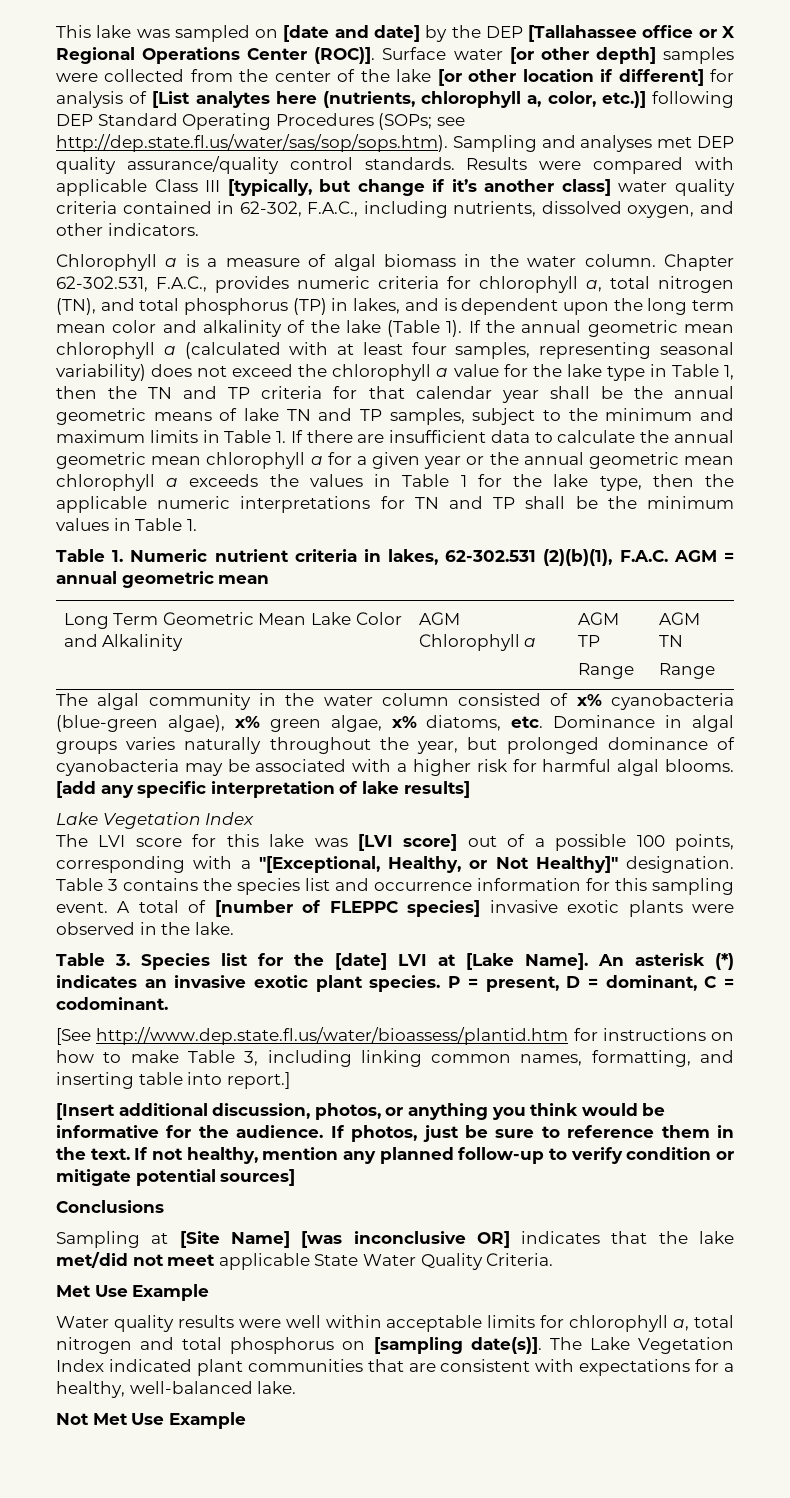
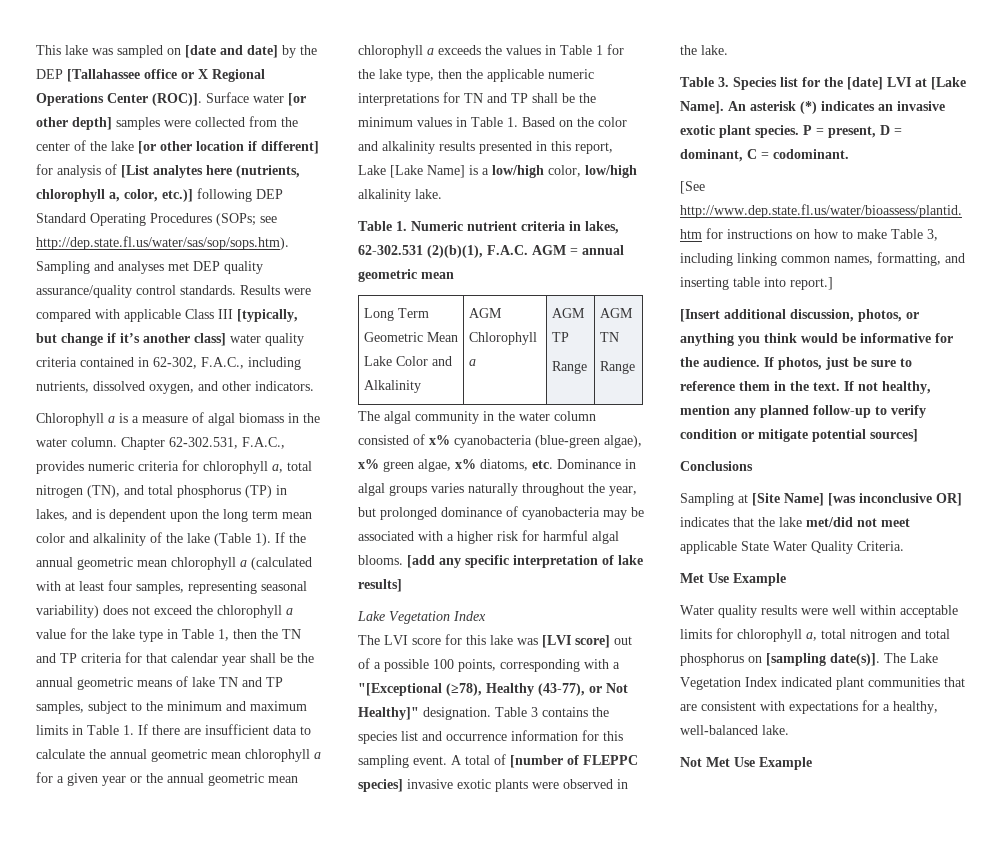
- If the annual geometric mean chlorophyll a (calculated with at least four samples, representing seasonal variability) does not exceed the chlorophyll a value for the lake type in Table 1, then the TN and TP criteria for that calendar year shall be the annual geometric means of lake TN and TP samples, subject to the minimum and maximum limits in Table 1. If there are insufficient data to calculate the annual geometric mean chlorophyll a for a given year or the annual geometric mean chlorophyll a exceeds the values in Table 1 for the lake type, then the applicable numeric interpretations for TN and TP shall be the minimum values in Table 1.
+ If the annual geometric mean chlorophyll a (calculated with at least four samples, representing seasonal variability) does not exceed the chlorophyll a value for the lake type in Table 1, then the TN and TP criteria for that calendar year shall be the annual geometric means of lake TN and TP samples, subject to the minimum and maximum limits in Table 1. If there are insufficient data to calculate the annual geometric mean chlorophyll a for a given year or the annual geometric mean chlorophyll a exceeds the values in Table 1 for the lake type, then the applicable numeric interpretations for TN and TP shall be the minimum values in Table 1. Based on the color and alkalinity results presented in this report, Lake [Lake Name] is a low/high color, low/high alkalinity lake.
- The LVI score for this lake was [LVI score] out of a possible 100 points, corresponding with a "[Exceptional, Healthy, or Not Healthy]" designation.
+ The LVI score for this lake was [LVI score] out of a possible 100 points, corresponding with a "[Exceptional (≥78), Healthy (43-77), or Not Healthy]" designation.

